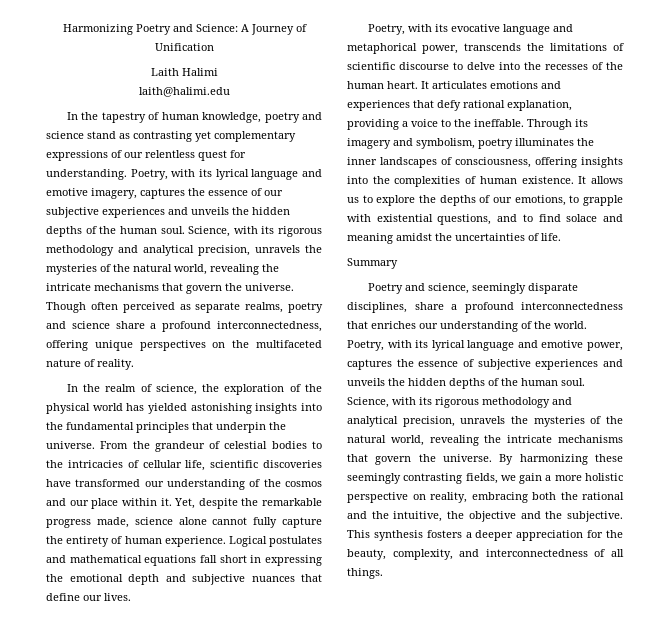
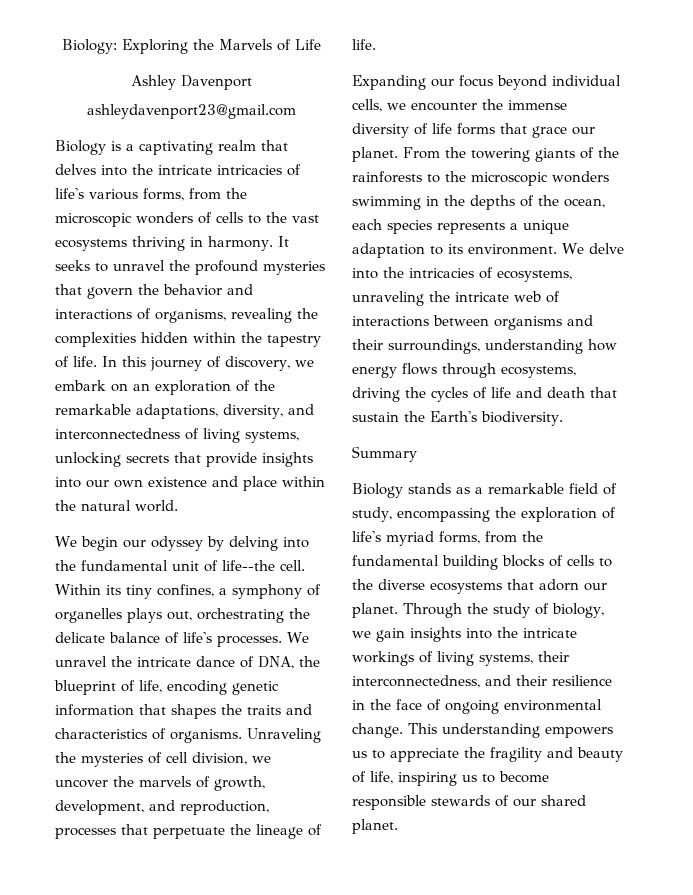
- Harmonizing Poetry and Science: A Journey of Unification
- Laith Halimi
- laith@halimi.edu
- In the tapestry of human knowledge, poetry and science stand as contrasting yet complementary expressions of our relentless quest for understanding. Poetry, with its lyrical language and emotive imagery, captures the essence of our subjective experiences and unveils the hidden depths of the human soul. Science, with its rigorous methodology and analytical precision, unravels the mysteries of the natural world, revealing the intricate mechanisms that govern the universe. Though often perceived as separate realms, poetry and science share a profound interconnectedness, offering unique perspectives on the multifaceted nature of reality.
- In the realm of science, the exploration of the physical world has yielded astonishing insights into the fundamental principles that underpin the universe. From the grandeur of celestial bodies to the intricacies of cellular life, scientific discoveries have transformed our understanding of the cosmos and our place within it. Yet, despite the remarkable progress made, science alone cannot fully capture the entirety of human experience. Logical postulates and mathematical equations fall short in expressing the emotional depth and subjective nuances that define our lives.
- Poetry, with its evocative language and metaphorical power, transcends the limitations of scientific discourse to delve into the recesses of the human heart. It articulates emotions and experiences that defy rational explanation, providing a voice to the ineffable. Through its imagery and symbolism, poetry illuminates the inner landscapes of consciousness, offering insights into the complexities of human existence. It allows us to explore the depths of our emotions, to grapple with existential questions, and to find solace and meaning amidst the uncertainties of life.
+ Biology: Exploring the Marvels of Life
+ Ashley Davenport
+ ashleydavenport23@gmail.com
+ Biology is a captivating realm that delves into the intricate intricacies of life's various forms, from the microscopic wonders of cells to the vast ecosystems thriving in harmony. It seeks to unravel the profound mysteries that govern the behavior and interactions of organisms, revealing the complexities hidden within the tapestry of life. In this journey of discovery, we embark on an exploration of the remarkable adaptations, diversity, and interconnectedness of living systems, unlocking secrets that provide insights into our own existence and place within the natural world.
+ We begin our odyssey by delving into the fundamental unit of life--the cell. Within its tiny confines, a symphony of organelles plays out, orchestrating the delicate balance of life's processes. We unravel the intricate dance of DNA, the blueprint of life, encoding genetic information that shapes the traits and characteristics of organisms. Unraveling the mysteries of cell division, we uncover the marvels of growth, development, and reproduction, processes that perpetuate the lineage of life.
+ Expanding our focus beyond individual cells, we encounter the immense diversity of life forms that grace our planet. From the towering giants of the rainforests to the microscopic wonders swimming in the depths of the ocean, each species represents a unique adaptation to its environment. We delve into the intricacies of ecosystems, unraveling the intricate web of interactions between organisms and their surroundings, understanding how energy flows through ecosystems, driving the cycles of life and death that sustain the Earth's biodiversity.
  Summary
- Poetry and science, seemingly disparate disciplines, share a profound interconnectedness that enriches our understanding of the world. Poetry, with its lyrical language and emotive power, captures the essence of subjective experiences and unveils the hidden depths of the human soul. Science, with its rigorous methodology and analytical precision, unravels the mysteries of the natural world, revealing the intricate mechanisms that govern the universe. By harmonizing these seemingly contrasting fields, we gain a more holistic perspective on reality, embracing both the rational and the intuitive, the objective and the subjective. This synthesis fosters a deeper appreciation for the beauty, complexity, and interconnectedness of all things.
+ Biology stands as a remarkable field of study, encompassing the exploration of life's myriad forms, from the fundamental building blocks of cells to the diverse ecosystems that adorn our planet. Through the study of biology, we gain insights into the intricate workings of living systems, their interconnectedness, and their resilience in the face of ongoing environmental change. This understanding empowers us to appreciate the fragility and beauty of life, inspiring us to become responsible stewards of our shared planet.

